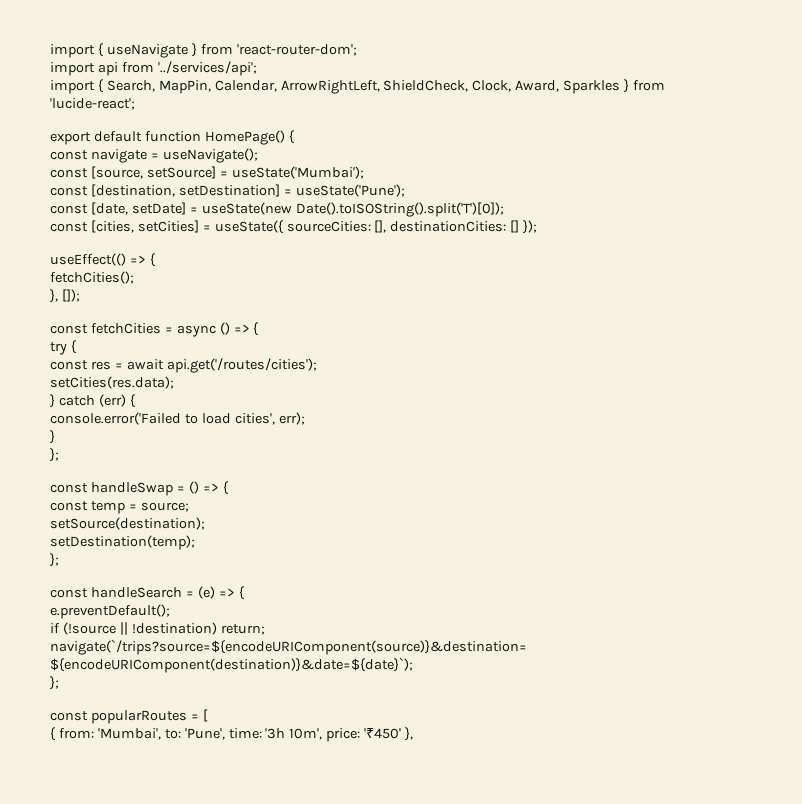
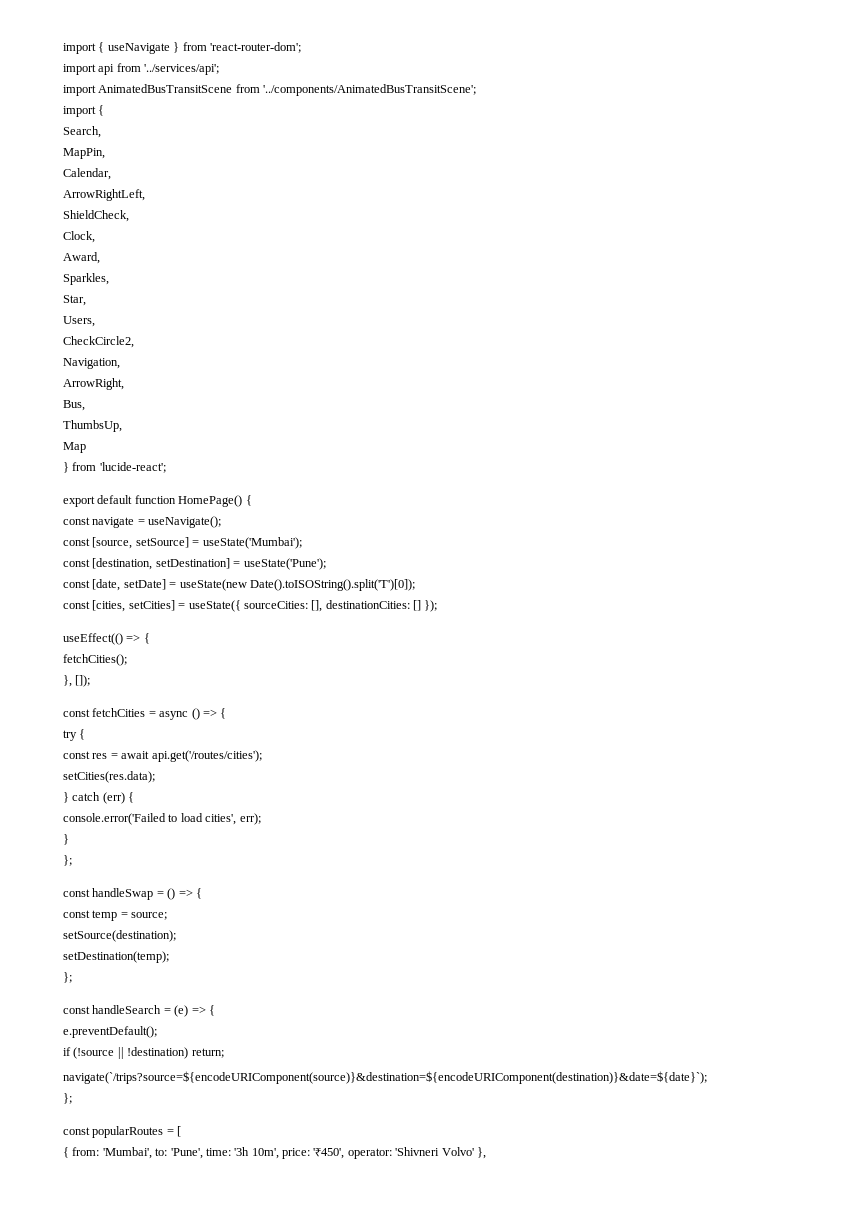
- import { Search, MapPin, Calendar, ArrowRightLeft, ShieldCheck, Clock, Award, Sparkles } from 'lucide-react';
+ import AnimatedBusTransitScene from '../components/AnimatedBusTransitScene';
+ import {
+ Search,
+ MapPin,
+ Calendar,
+ ArrowRightLeft,
+ ShieldCheck,
+ Clock,
+ Award,
+ Sparkles,
+ Star,
+ Users,
+ CheckCircle2,
+ Navigation,
+ ArrowRight,
+ Bus,
+ ThumbsUp,
+ Map
+ } from 'lucide-react';
- { from: 'Mumbai', to: 'Pune', time: '3h 10m', price: '₹450' },
+ { from: 'Mumbai', to: 'Pune', time: '3h 10m', price: '₹450', operator: 'Shivneri Volvo' },

